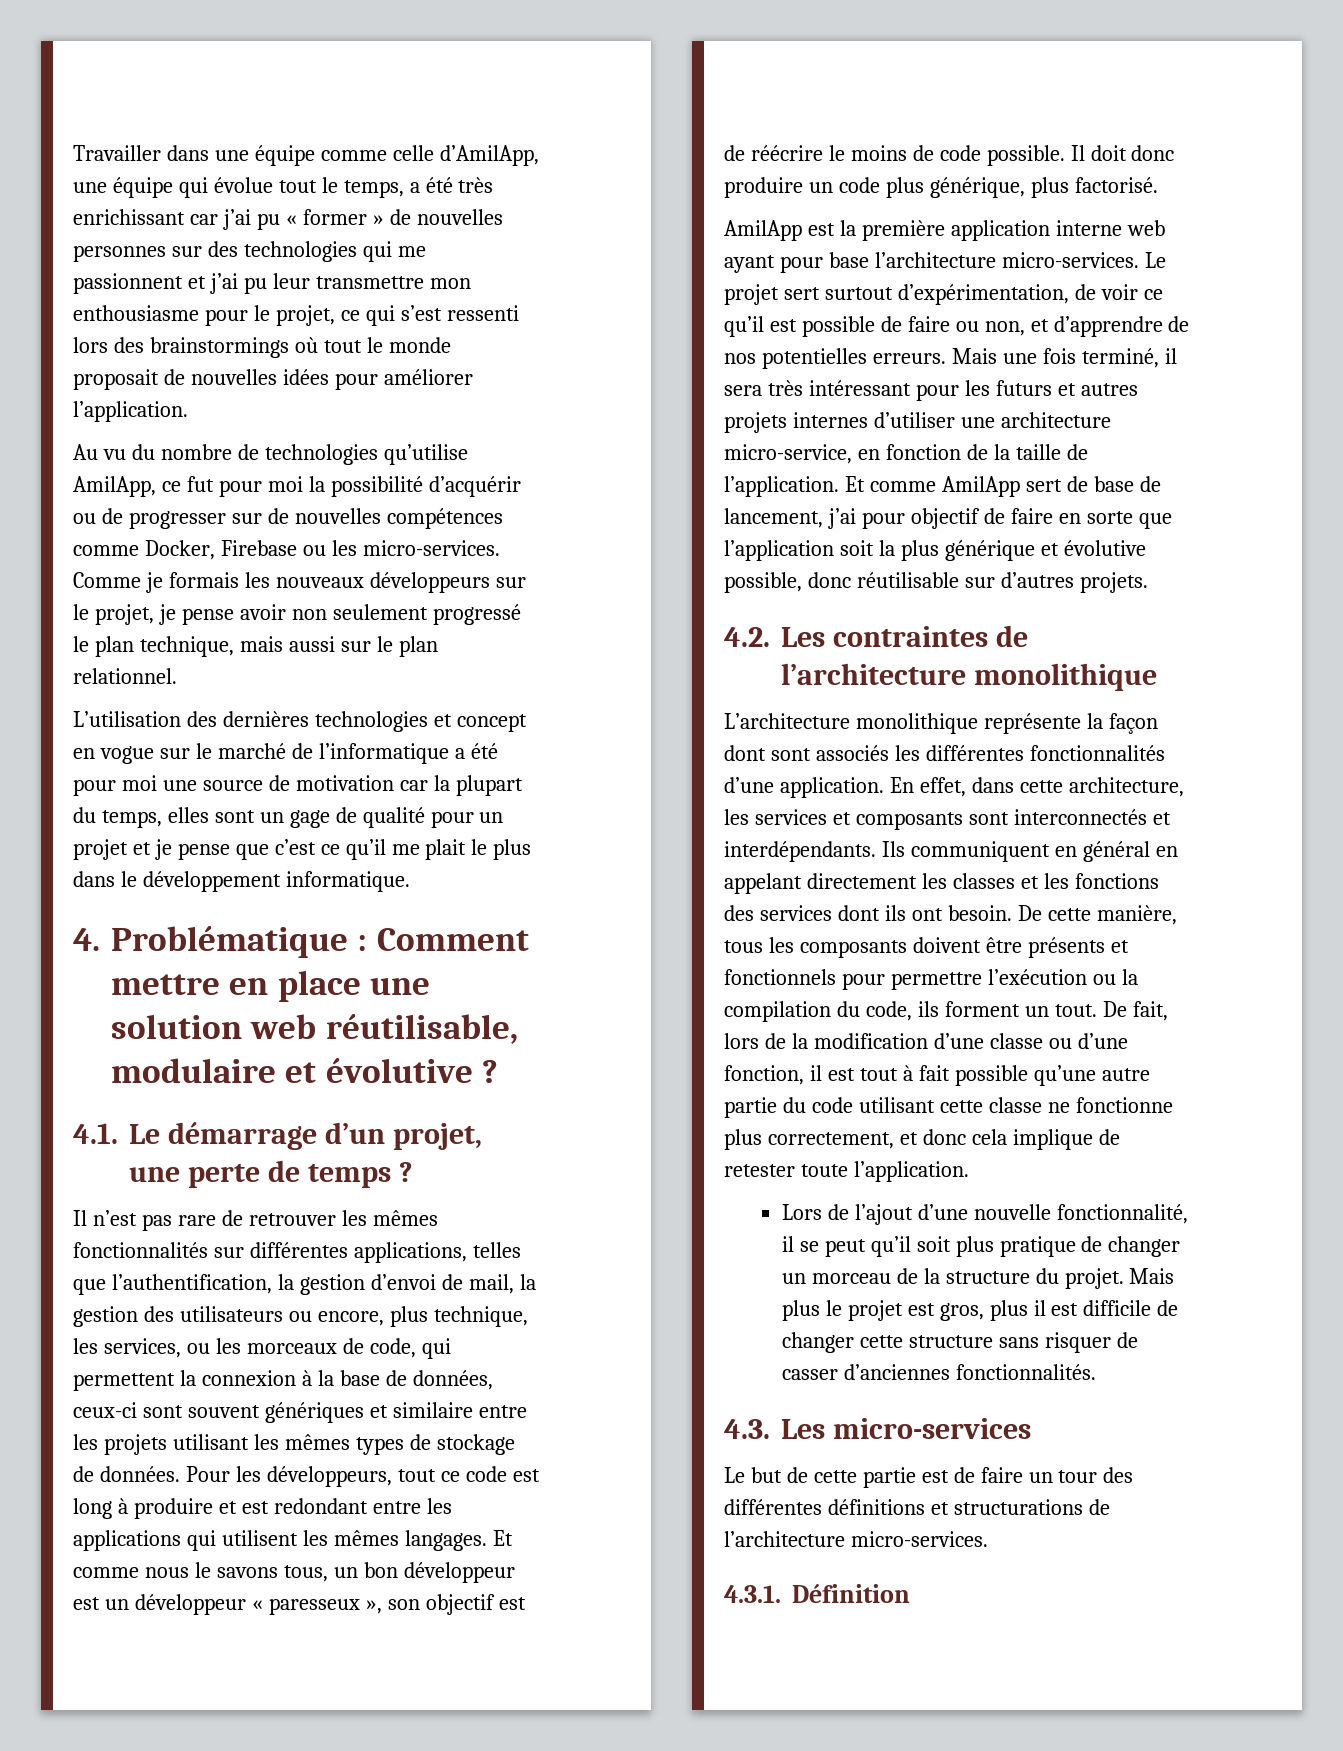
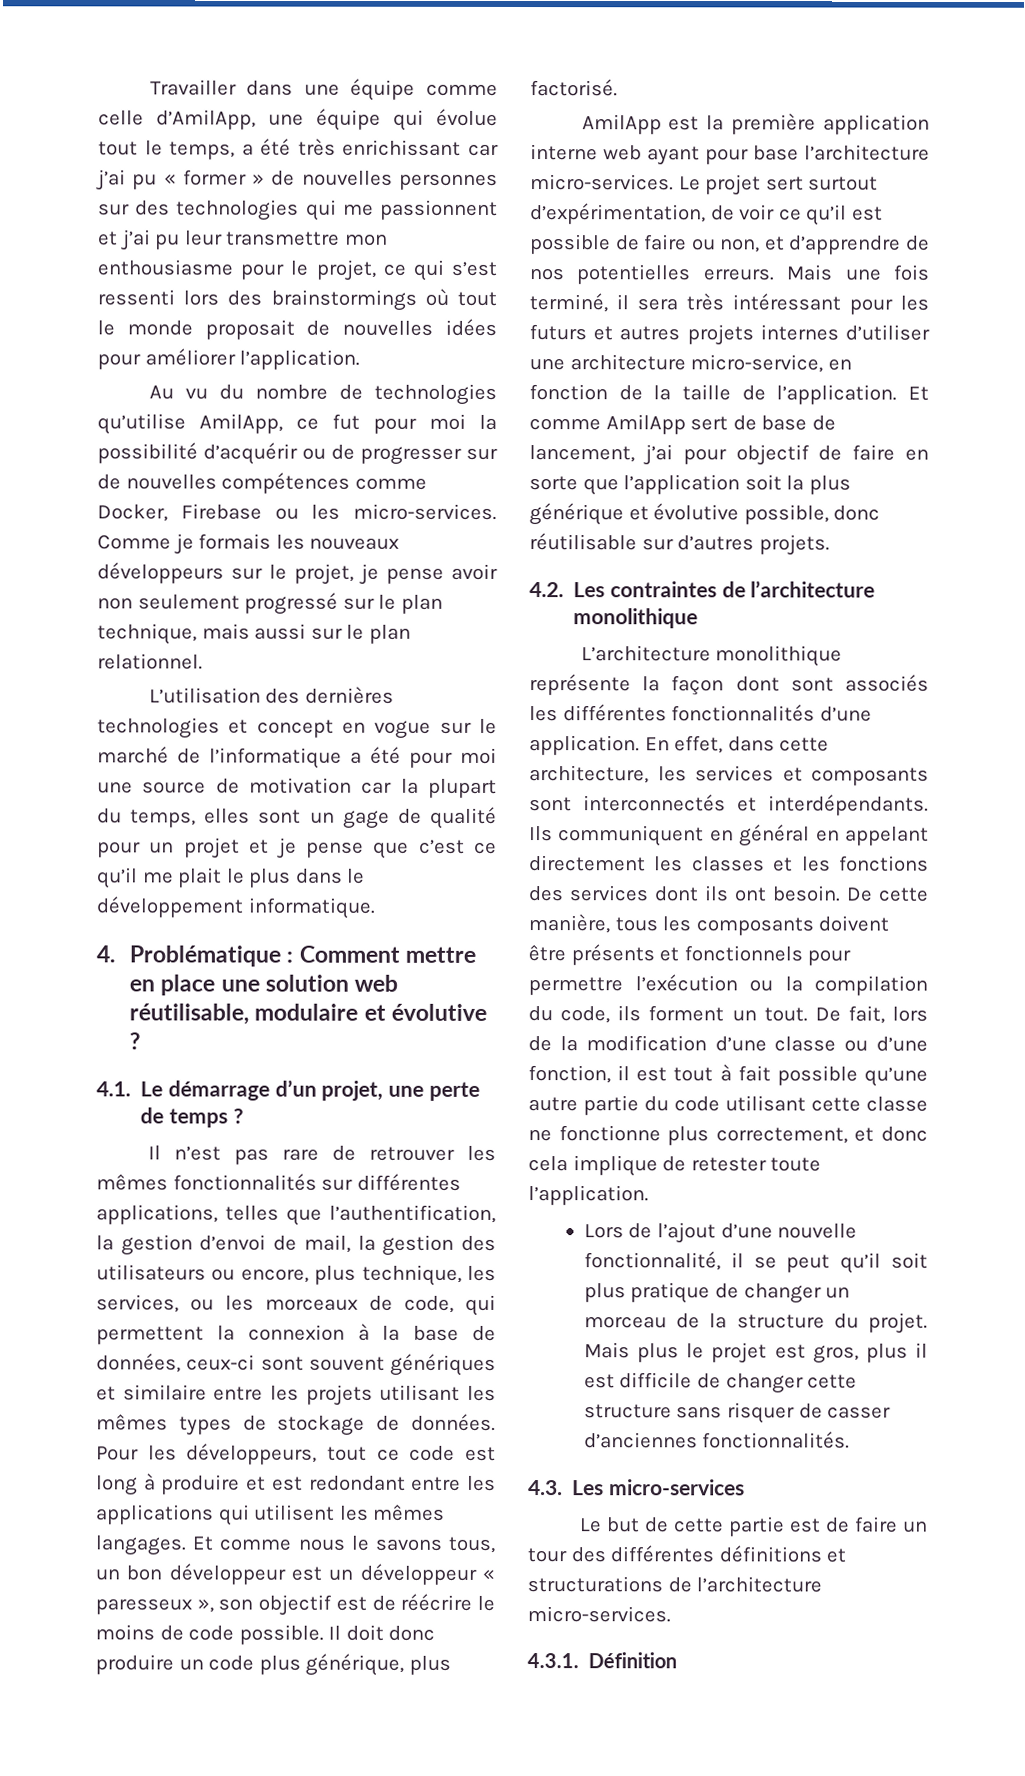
- Comme je formais les nouveaux développeurs sur le projet, je pense avoir non seulement progressé le plan technique, mais aussi sur le plan relationnel.
+ Comme je formais les nouveaux développeurs sur le projet, je pense avoir non seulement progressé sur le plan technique, mais aussi sur le plan relationnel.

